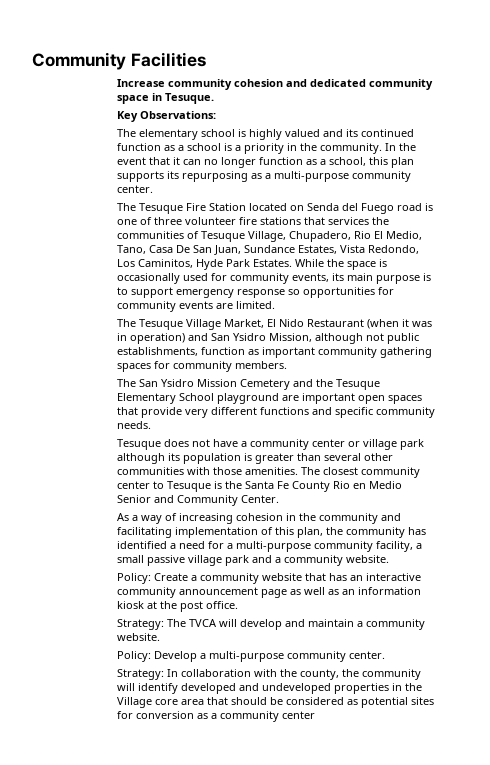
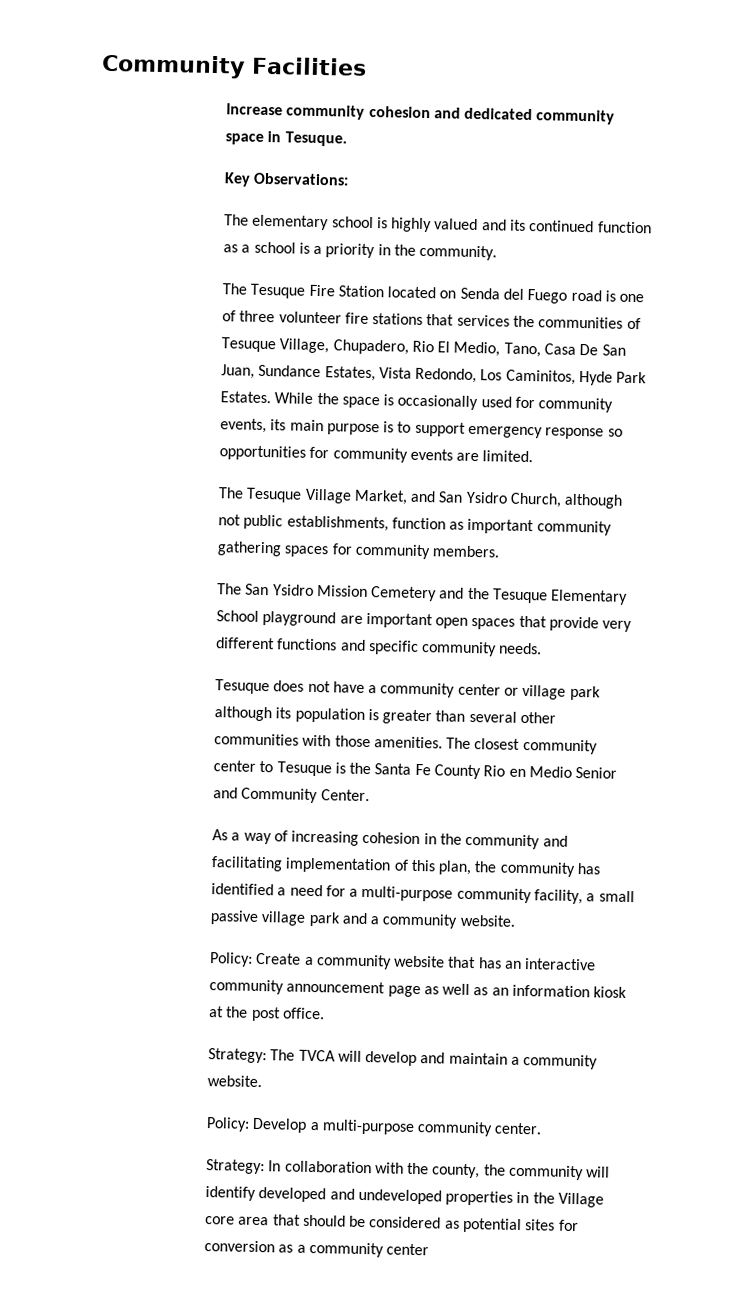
- In the event that it can no longer function as a school, this plan supports its repurposing as a multi-purpose community center.
- The Tesuque Village Market, El Nido Restaurant (when it was in operation) and San Ysidro Mission, although not public establishments, function as important community gathering spaces for community members.
+ The Tesuque Village Market, and San Ysidro Church, although not public establishments, function as important community gathering spaces for community members.

